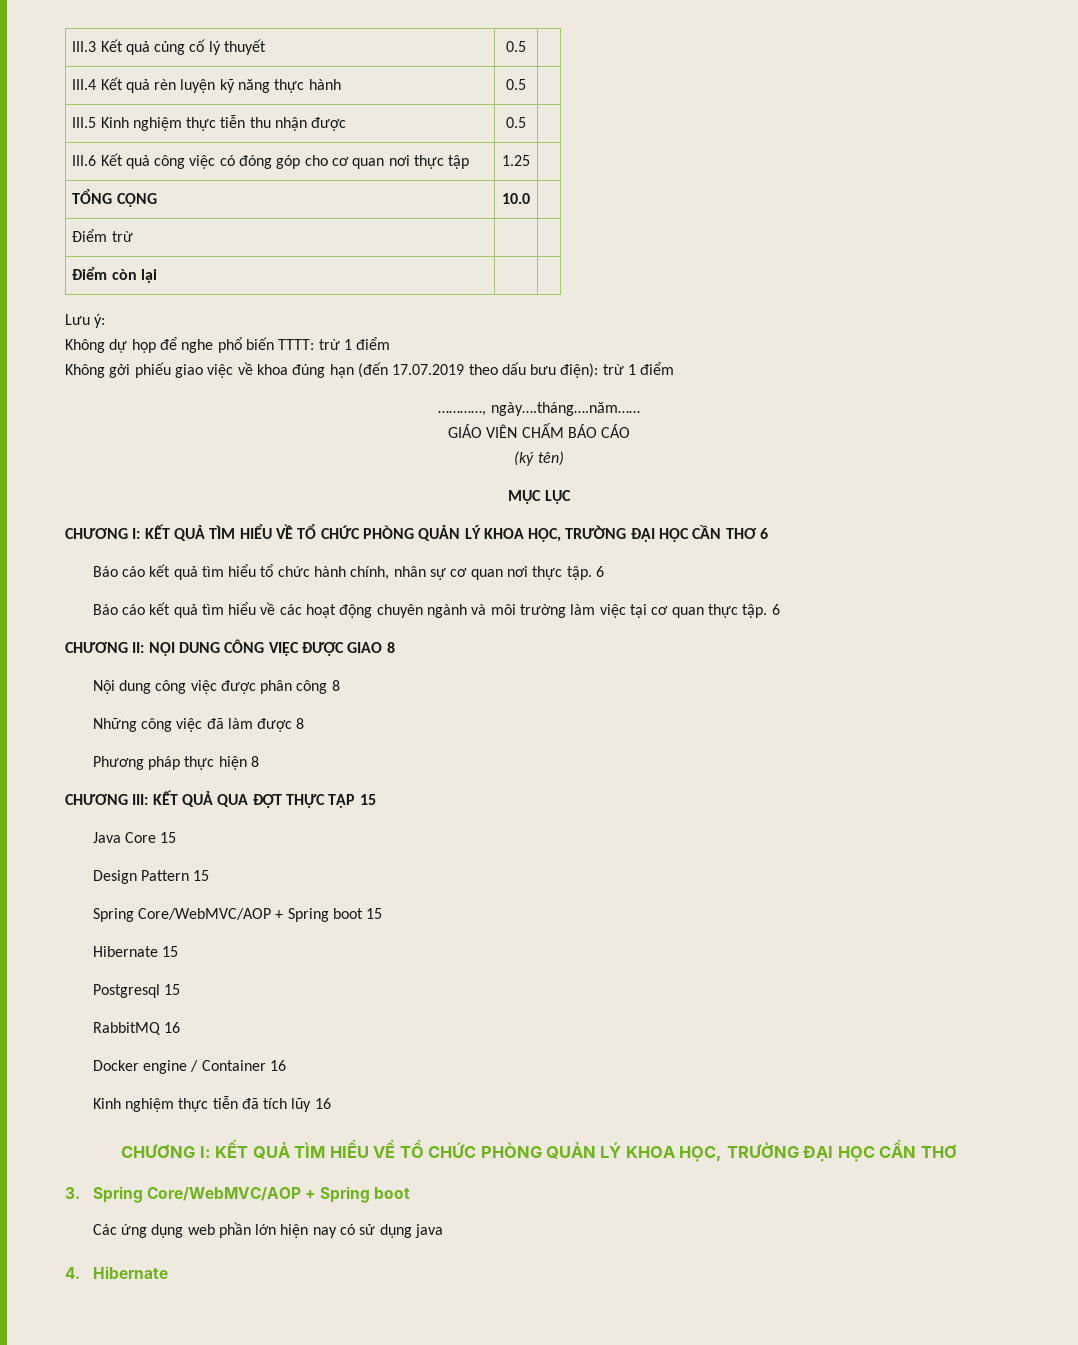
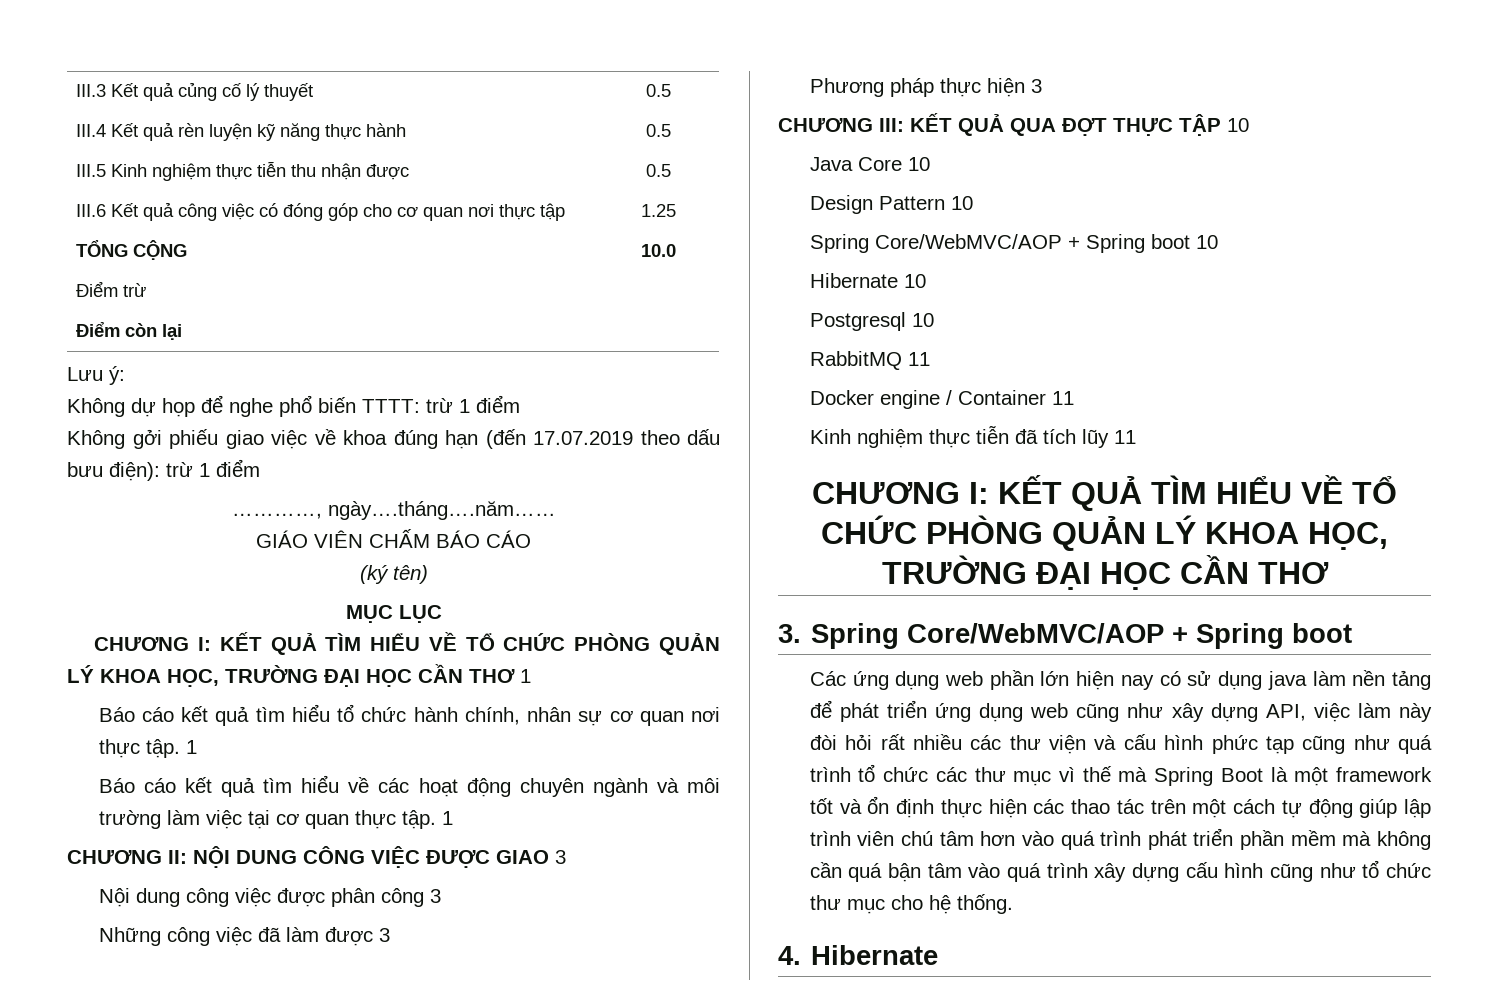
- CHƯƠNG I: KẾT QUẢ TÌM HIỂU VỀ TỔ CHỨC PHÒNG QUẢN LÝ KHOA HỌC, TRƯỜNG ĐẠI HỌC CẦN THƠ 6
+ CHƯƠNG I: KẾT QUẢ TÌM HIỂU VỀ TỔ CHỨC PHÒNG QUẢN LÝ KHOA HỌC, TRƯỜNG ĐẠI HỌC CẦN THƠ 1
- Báo cáo kết quả tìm hiểu tổ chức hành chính, nhân sự cơ quan nơi thực tập. 6
+ Báo cáo kết quả tìm hiểu tổ chức hành chính, nhân sự cơ quan nơi thực tập. 1
- Báo cáo kết quả tìm hiểu về các hoạt động chuyên ngành và môi trường làm việc tại cơ quan thực tập. 6
+ Báo cáo kết quả tìm hiểu về các hoạt động chuyên ngành và môi trường làm việc tại cơ quan thực tập. 1
- CHƯƠNG II: NỘI DUNG CÔNG VIỆC ĐƯỢC GIAO 8
+ CHƯƠNG II: NỘI DUNG CÔNG VIỆC ĐƯỢC GIAO 3
- Nội dung công việc được phân công 8
+ Nội dung công việc được phân công 3
- Những công việc đã làm được 8
+ Những công việc đã làm được 3
- Phương pháp thực hiện 8
+ Phương pháp thực hiện 3
- CHƯƠNG III: KẾT QUẢ QUA ĐỢT THỰC TẬP 15
+ CHƯƠNG III: KẾT QUẢ QUA ĐỢT THỰC TẬP 10
- Java Core 15
+ Java Core 10
- Design Pattern 15
- Spring Core/WebMVC/AOP + Spring boot 15
- Hibernate 15
+ Design Pattern 10
+ Spring Core/WebMVC/AOP + Spring boot 10
+ Hibernate 10
- Postgresql 15
+ Postgresql 10
- RabbitMQ 16
+ RabbitMQ 11
- Docker engine / Container 16
+ Docker engine / Container 11
- Kinh nghiệm thực tiễn đã tích lũy 16
+ Kinh nghiệm thực tiễn đã tích lũy 11
- Các ứng dụng web phần lớn hiện nay có sử dụng java
+ Các ứng dụng web phần lớn hiện nay có sử dụng java làm nền tảng để phát triển ứng dụng web cũng như xây dựng API, việc làm này đòi hỏi rất nhiều các thư viện và cấu hình phức tạp cũng như quá trình tổ chức các thư mục vì thế mà Spring Boot là một framework tốt và ổn định thực hiện các thao tác trên một cách tự động giúp lập trình viên chú tâm hơn vào quá trình phát triển phần mềm mà không cần quá bận tâm vào quá trình xây dựng cấu hình cũng như tổ chức thư mục cho hệ thống.

